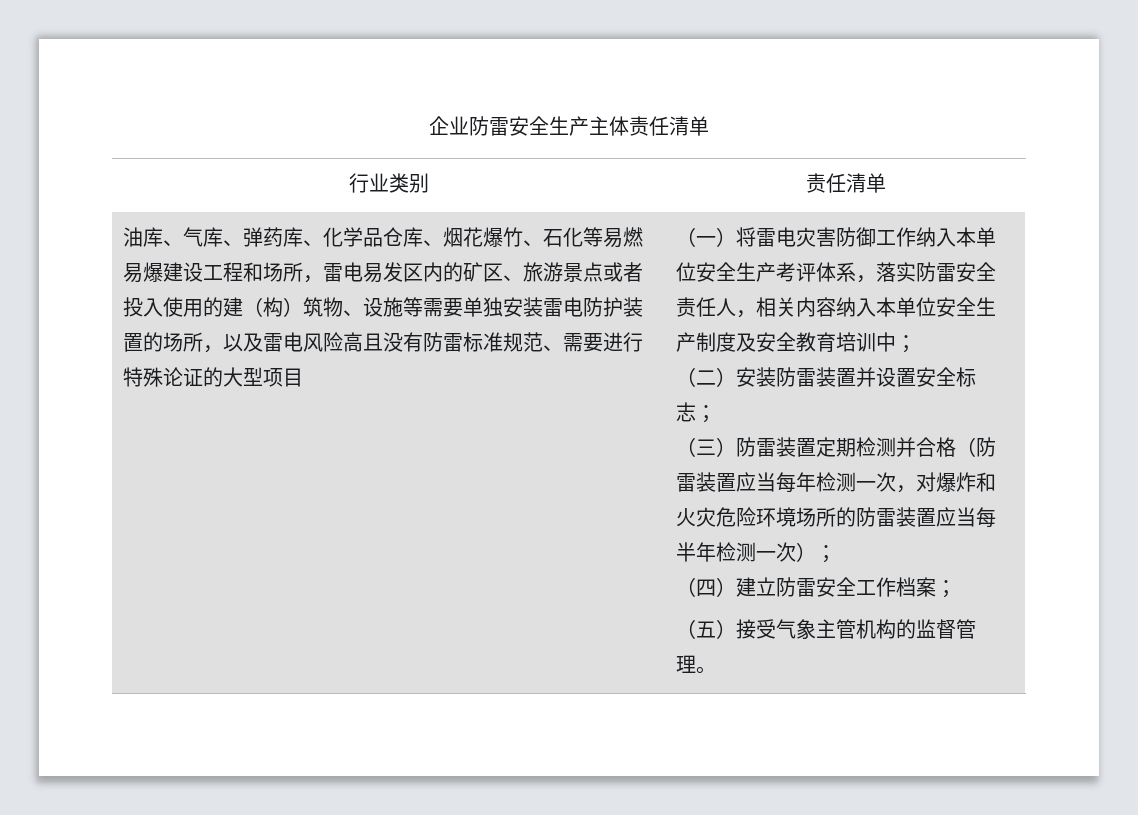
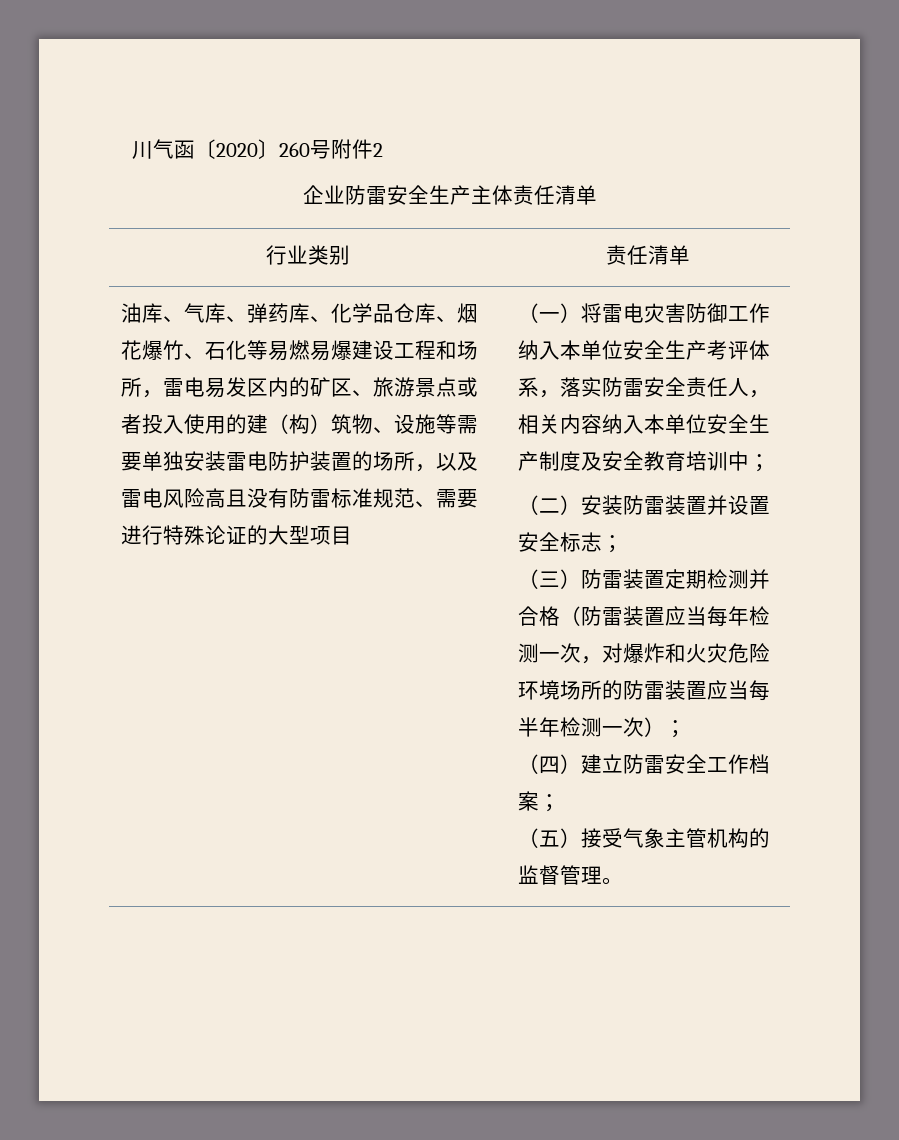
+ 川气函〔2020〕260号附件2

